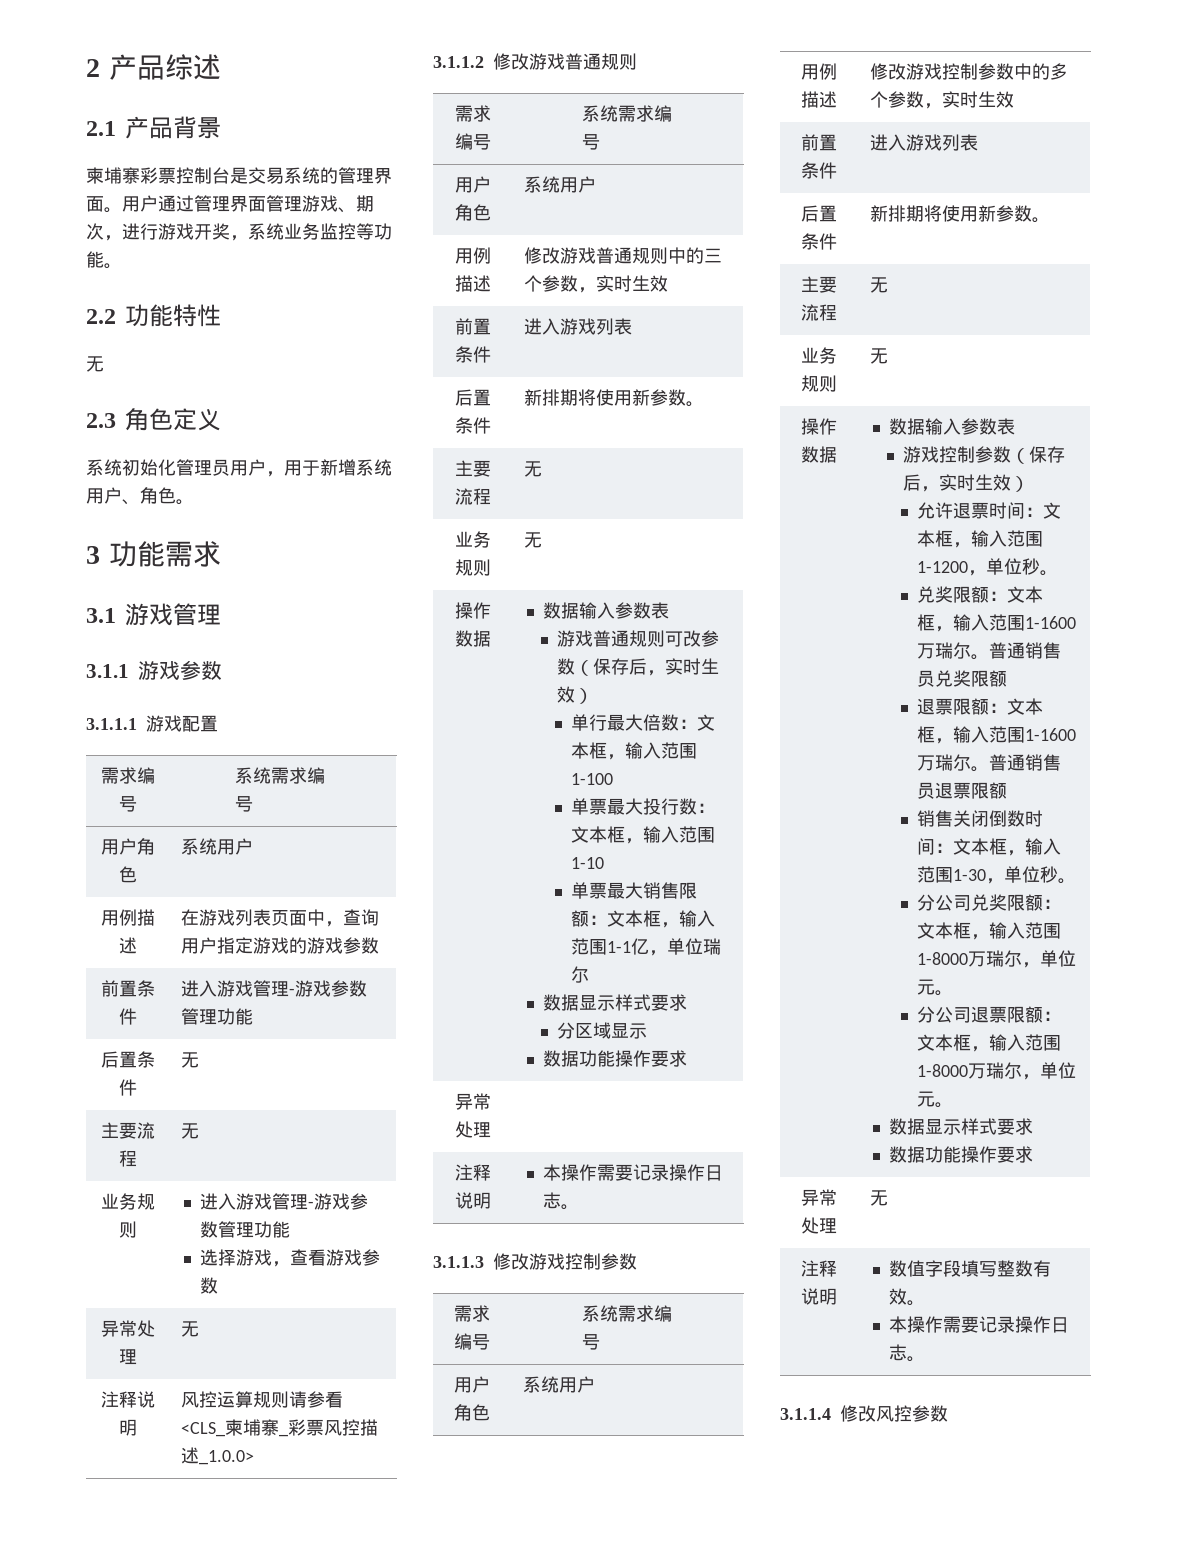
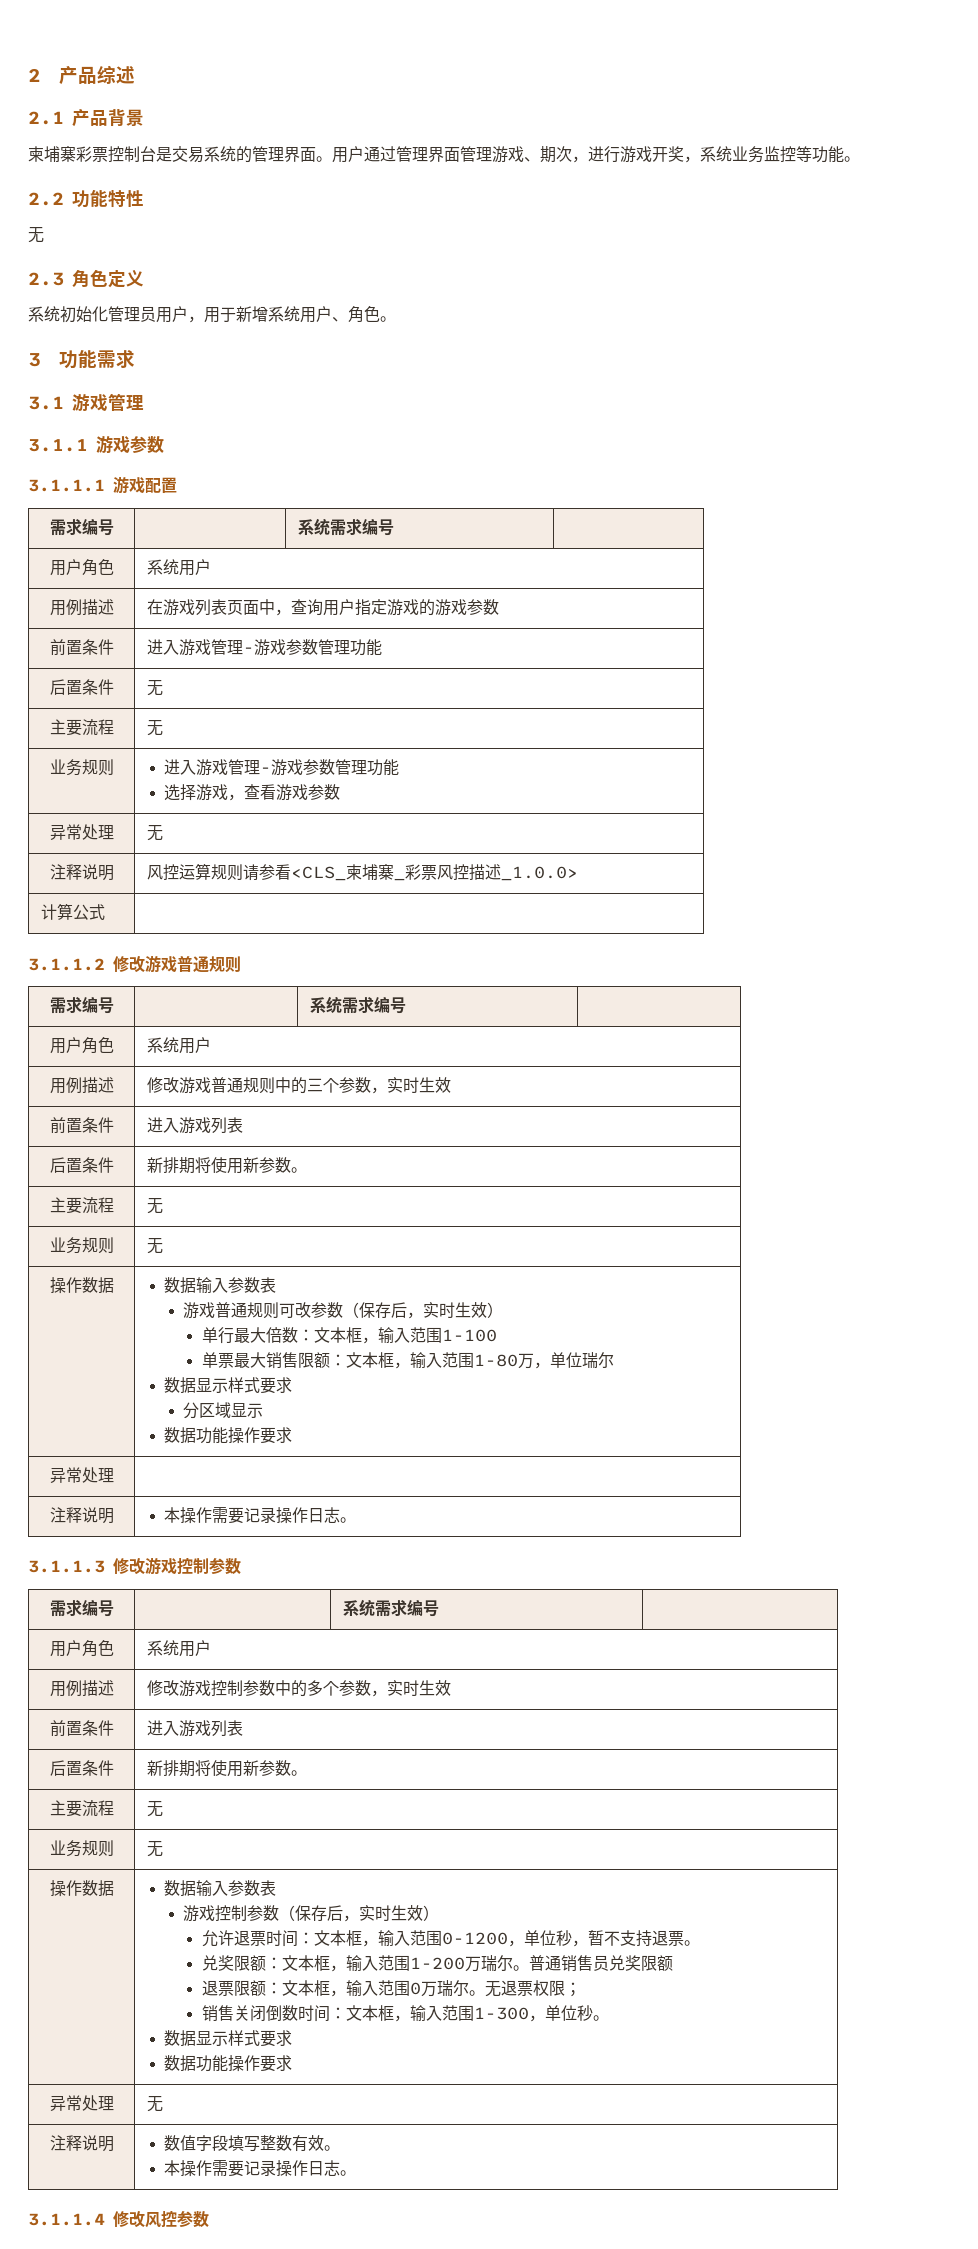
+ 计算公式 |
- 单票最大投行数：文本框，输入范围1-10
- 单票最大销售限额：文本框，输入范围1-1亿，单位瑞尔
+ 单票最大销售限额：文本框，输入范围1-80万，单位瑞尔
- 允许退票时间：文本框，输入范围1-1200，单位秒。
+ 允许退票时间：文本框，输入范围0-1200，单位秒，暂不支持退票。
- 兑奖限额：文本框，输入范围1-1600万瑞尔。
+ 兑奖限额：文本框，输入范围1-200万瑞尔。
- 退票限额：文本框，输入范围1-1600万瑞尔。普通销售员退票限额
+ 退票限额：文本框，输入范围0万瑞尔。无退票权限；
- 销售关闭倒数时间：文本框，输入范围1-30，单位秒。
- 分公司兑奖限额：文本框，输入范围1-8000万瑞尔，单位元。
- 分公司退票限额：文本框，输入范围1-8000万瑞尔，单位元。
+ 销售关闭倒数时间：文本框，输入范围1-300，单位秒。

